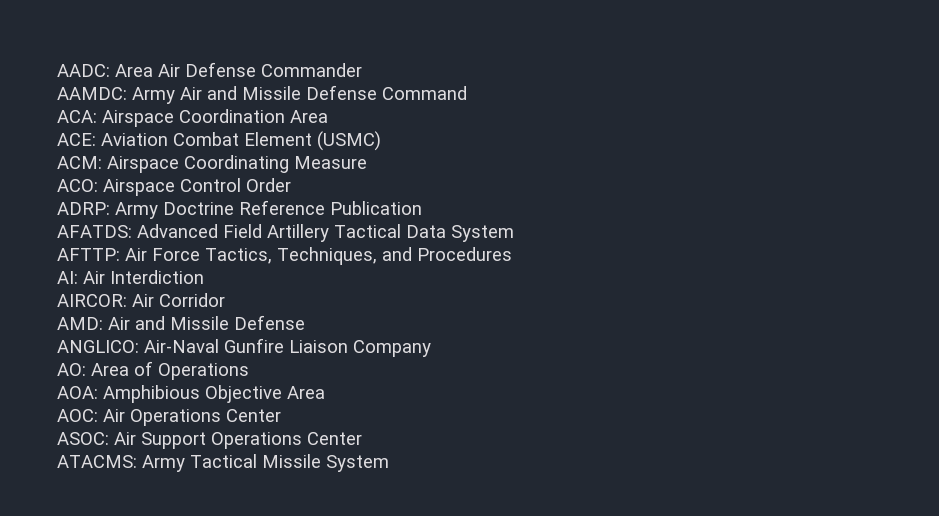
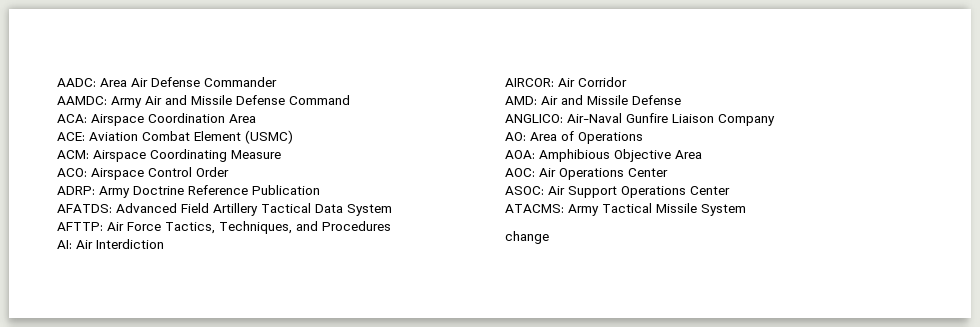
+ change

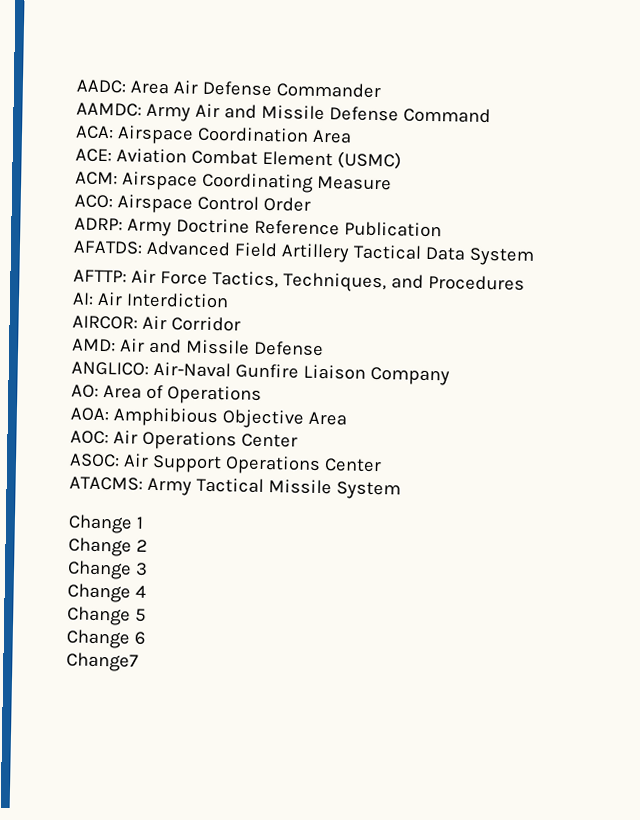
- change
+ Change 1
+ Change 2
+ Change 3
+ Change 4
+ Change 5
+ Change 6
+ Change7

